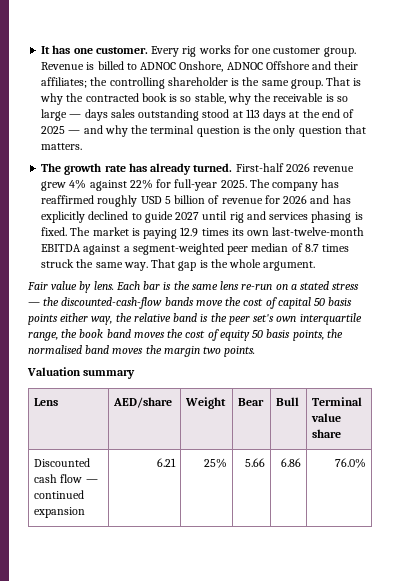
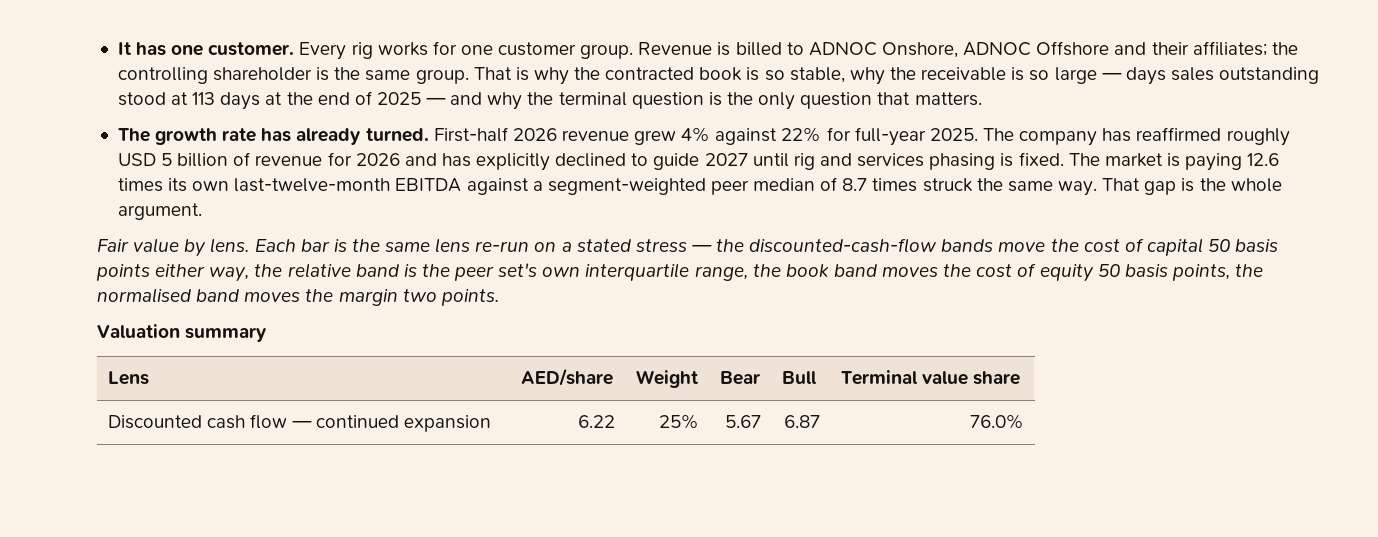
- The market is paying 12.9 times its own last-twelve-month EBITDA against a segment-weighted peer median of 8.7 times struck the same way.
+ The market is paying 12.6 times its own last-twelve-month EBITDA against a segment-weighted peer median of 8.7 times struck the same way.
- Discounted cash flow — continued expansion | 6.21 | 25% | 5.66 | 6.86 | 76.0%
+ Discounted cash flow — continued expansion | 6.22 | 25% | 5.67 | 6.87 | 76.0%

